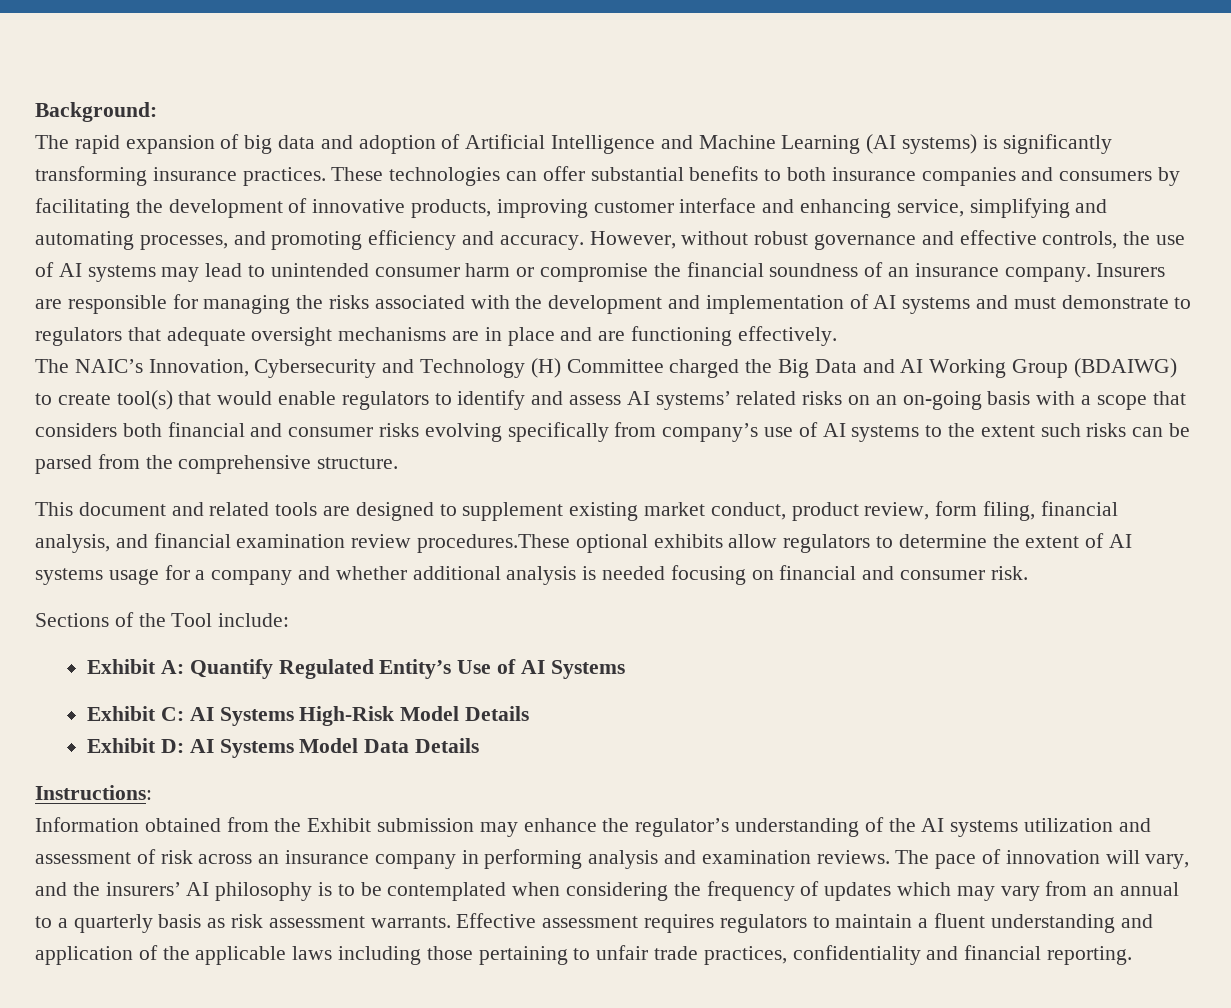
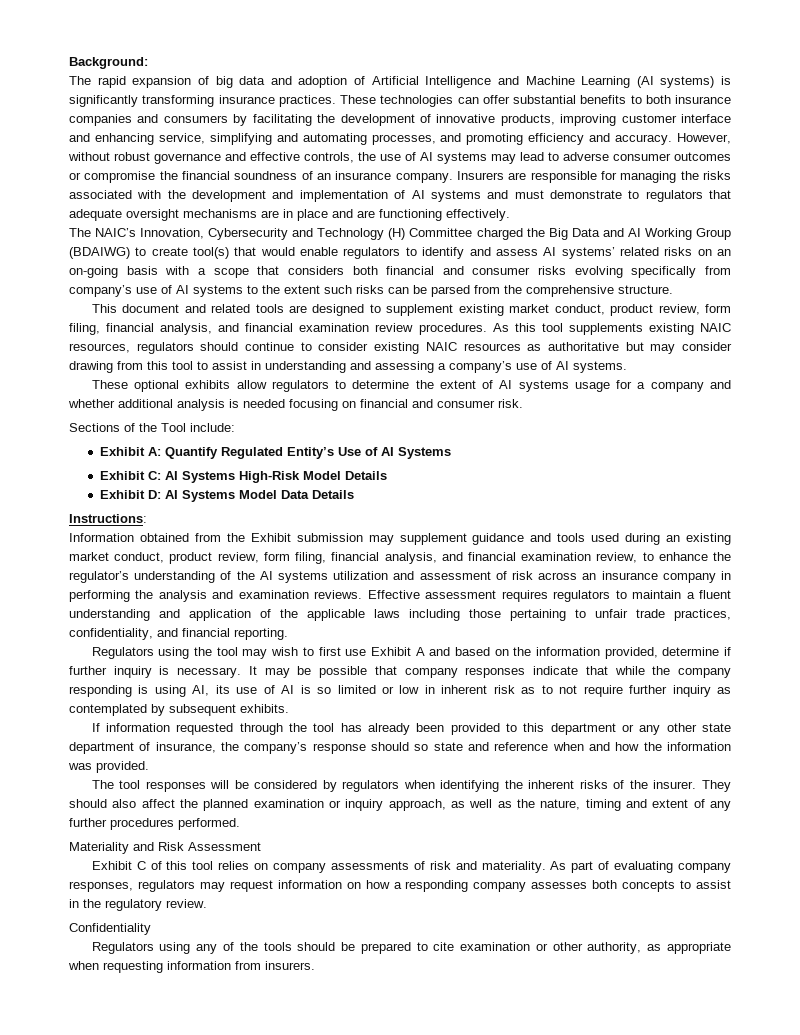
- However, without robust governance and effective controls, the use of AI systems may lead to unintended consumer harm or compromise the financial soundness of an insurance company.
+ However, without robust governance and effective controls, the use of AI systems may lead to adverse consumer outcomes or compromise the financial soundness of an insurance company.
- This document and related tools are designed to supplement existing market conduct, product review, form filing, financial analysis, and financial examination review procedures.These optional exhibits allow regulators to determine the extent of AI systems usage for a company and whether additional analysis is needed focusing on financial and consumer risk.
+ This document and related tools are designed to supplement existing market conduct, product review, form filing, financial analysis, and financial examination review procedures. As this tool supplements existing NAIC resources, regulators should continue to consider existing NAIC resources as authoritative but may consider drawing from this tool to assist in understanding and assessing a company’s use of AI systems.
+ These optional exhibits allow regulators to determine the extent of AI systems usage for a company and whether additional analysis is needed focusing on financial and consumer risk.
- Information obtained from the Exhibit submission may enhance the regulator’s understanding of the AI systems utilization and assessment of risk across an insurance company in performing analysis and examination reviews.
+ Information obtained from the Exhibit submission may supplement guidance and tools used during an existing market conduct, product review, form filing, financial analysis, and financial examination review, to enhance the regulator’s understanding of the AI systems utilization and assessment of risk across an insurance company in performing the analysis and examination reviews.
- The pace of innovation will vary, and the insurers’ AI philosophy is to be contemplated when considering the frequency of updates which may vary from an annual to a quarterly basis as risk assessment warrants.
- Effective assessment requires regulators to maintain a fluent understanding and application of the applicable laws including those pertaining to unfair trade practices, confidentiality and financial reporting.
+ Effective assessment requires regulators to maintain a fluent understanding and application of the applicable laws including those pertaining to unfair trade practices, confidentiality, and financial reporting.
+ Regulators using the tool may wish to first use Exhibit A and based on the information provided, determine if further inquiry is necessary. It may be possible that company responses indicate that while the company responding is using AI, its use of AI is so limited or low in inherent risk as to not require further inquiry as contemplated by subsequent exhibits.
+ If information requested through the tool has already been provided to this department or any other state department of insurance, the company’s response should so state and reference when and how the information was provided.
+ The tool responses will be considered by regulators when identifying the inherent risks of the insurer. They should also affect the planned examination or inquiry approach, as well as the nature, timing and extent of any further procedures performed.
+ Materiality and Risk Assessment
+ Exhibit C of this tool relies on company assessments of risk and materiality. As part of evaluating company responses, regulators may request information on how a responding company assesses both concepts to assist in the regulatory review.
+ Confidentiality
+ Regulators using any of the tools should be prepared to cite examination or other authority, as appropriate when requesting information from insurers.

